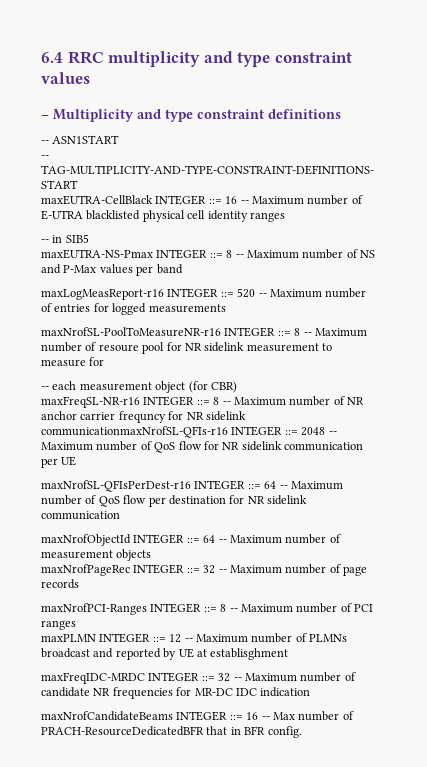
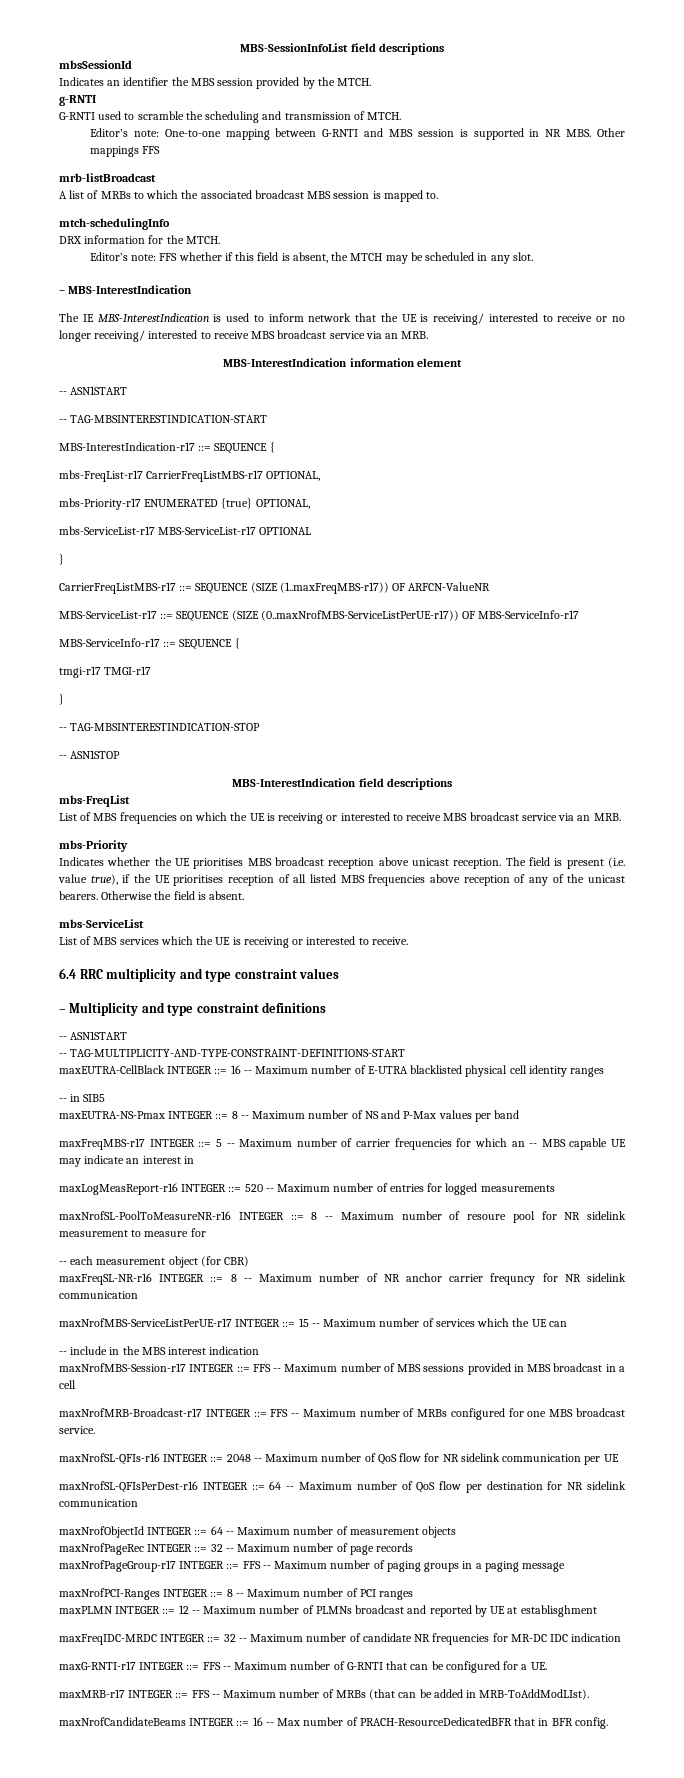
+ MBS-SessionInfoList field descriptions
+ mbsSessionId
+ Indicates an identifier the MBS session provided by the MTCH.
+ g-RNTI
+ G-RNTI used to scramble the scheduling and transmission of MTCH.
+ Editor’s note: One-to-one mapping between G-RNTI and MBS session is supported in NR MBS. Other mappings FFS
+ mrb-listBroadcast
+ A list of MRBs to which the associated broadcast MBS session is mapped to.
+ mtch-schedulingInfo
+ DRX information for the MTCH.
+ Editor’s note: FFS whether if this field is absent, the MTCH may be scheduled in any slot.
+ – MBS-InterestIndication
+ The IE MBS-InterestIndication is used to inform network that the UE is receiving/ interested to receive or no longer receiving/ interested to receive MBS broadcast service via an MRB.
+ MBS-InterestIndication information element
+ -- ASN1START
+ -- TAG-MBSINTERESTINDICATION-START
+ MBS-InterestIndication-r17 ::= SEQUENCE {
+ mbs-FreqList-r17 CarrierFreqListMBS-r17 OPTIONAL,
+ mbs-Priority-r17 ENUMERATED {true} OPTIONAL,
+ mbs-ServiceList-r17 MBS-ServiceList-r17 OPTIONAL
+ }
+ CarrierFreqListMBS-r17 ::= SEQUENCE (SIZE (1..maxFreqMBS-r17)) OF ARFCN-ValueNR
+ MBS-ServiceList-r17 ::= SEQUENCE (SIZE (0..maxNrofMBS-ServiceListPerUE-r17)) OF MBS-ServiceInfo-r17
+ MBS-ServiceInfo-r17 ::= SEQUENCE {
+ tmgi-r17 TMGI-r17
+ }
+ -- TAG-MBSINTERESTINDICATION-STOP
+ -- ASN1STOP
+ MBS-InterestIndication field descriptions
+ mbs-FreqList
+ List of MBS frequencies on which the UE is receiving or interested to receive MBS broadcast service via an MRB.
+ mbs-Priority
+ Indicates whether the UE prioritises MBS broadcast reception above unicast reception. The field is present (i.e. value true), if the UE prioritises reception of all listed MBS frequencies above reception of any of the unicast bearers. Otherwise the field is absent.
+ mbs-ServiceList
+ List of MBS services which the UE is receiving or interested to receive.
+ maxFreqMBS-r17 INTEGER ::= 5 -- Maximum number of carrier frequencies for which an -- MBS capable UE may indicate an interest in
- maxFreqSL-NR-r16 INTEGER ::= 8 -- Maximum number of NR anchor carrier frequncy for NR sidelink communicationmaxNrofSL-QFIs-r16 INTEGER ::= 2048 -- Maximum number of QoS flow for NR sidelink communication per UE
+ maxFreqSL-NR-r16 INTEGER ::= 8 -- Maximum number of NR anchor carrier frequncy for NR sidelink communication
+ maxNrofMBS-ServiceListPerUE-r17 INTEGER ::= 15 -- Maximum number of services which the UE can
+ -- include in the MBS interest indication
+ maxNrofMBS-Session-r17 INTEGER ::= FFS -- Maximum number of MBS sessions provided in MBS broadcast in a cell
+ maxNrofMRB-Broadcast-r17 INTEGER ::= FFS -- Maximum number of MRBs configured for one MBS broadcast service.
+ maxNrofSL-QFIs-r16 INTEGER ::= 2048 -- Maximum number of QoS flow for NR sidelink communication per UE
+ maxNrofPageGroup-r17 INTEGER ::= FFS -- Maximum number of paging groups in a paging message
+ maxG-RNTI-r17 INTEGER ::= FFS -- Maximum number of G-RNTI that can be configured for a UE.
+ maxMRB-r17 INTEGER ::= FFS -- Maximum number of MRBs (that can be added in MRB-ToAddModLIst).

